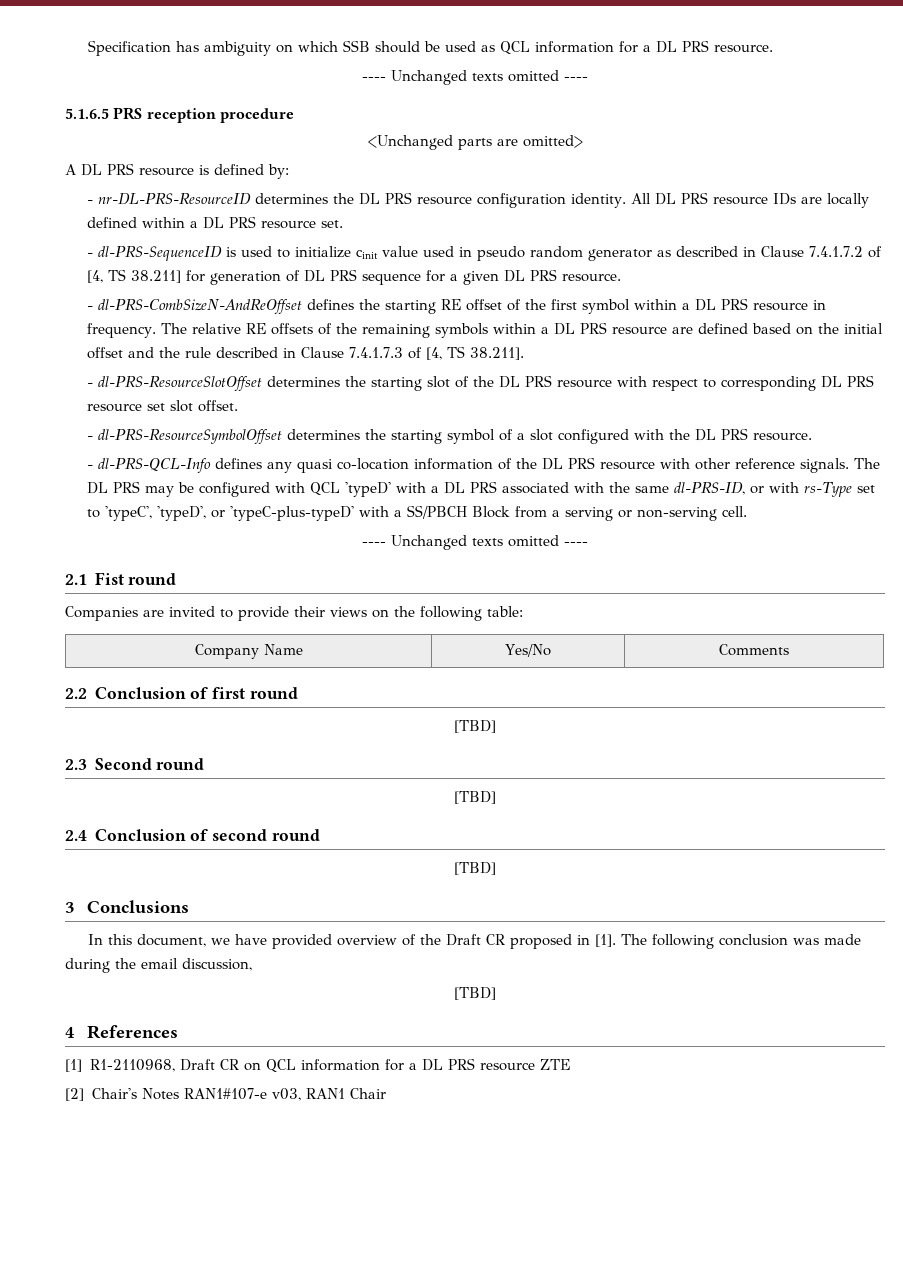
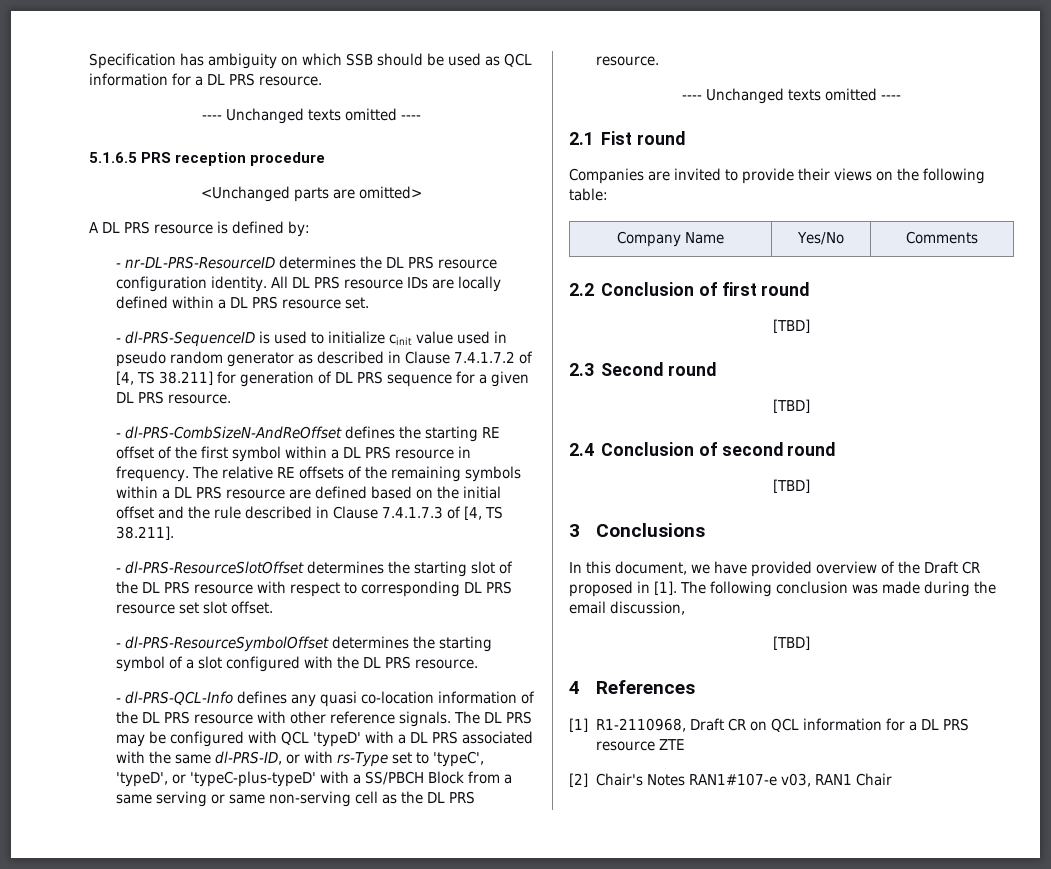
- The DL PRS may be configured with QCL 'typeD' with a DL PRS associated with the same dl-PRS-ID, or with rs-Type set to 'typeC', 'typeD', or 'typeC-plus-typeD' with a SS/PBCH Block from a serving or non-serving cell.
+ The DL PRS may be configured with QCL 'typeD' with a DL PRS associated with the same dl-PRS-ID, or with rs-Type set to 'typeC', 'typeD', or 'typeC-plus-typeD' with a SS/PBCH Block from a same serving or same non-serving cell as the DL PRS resource.

